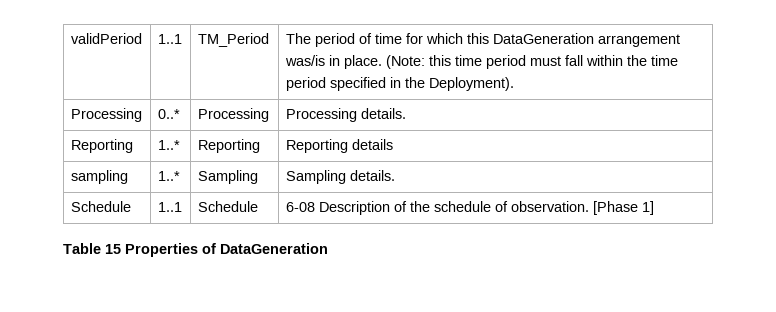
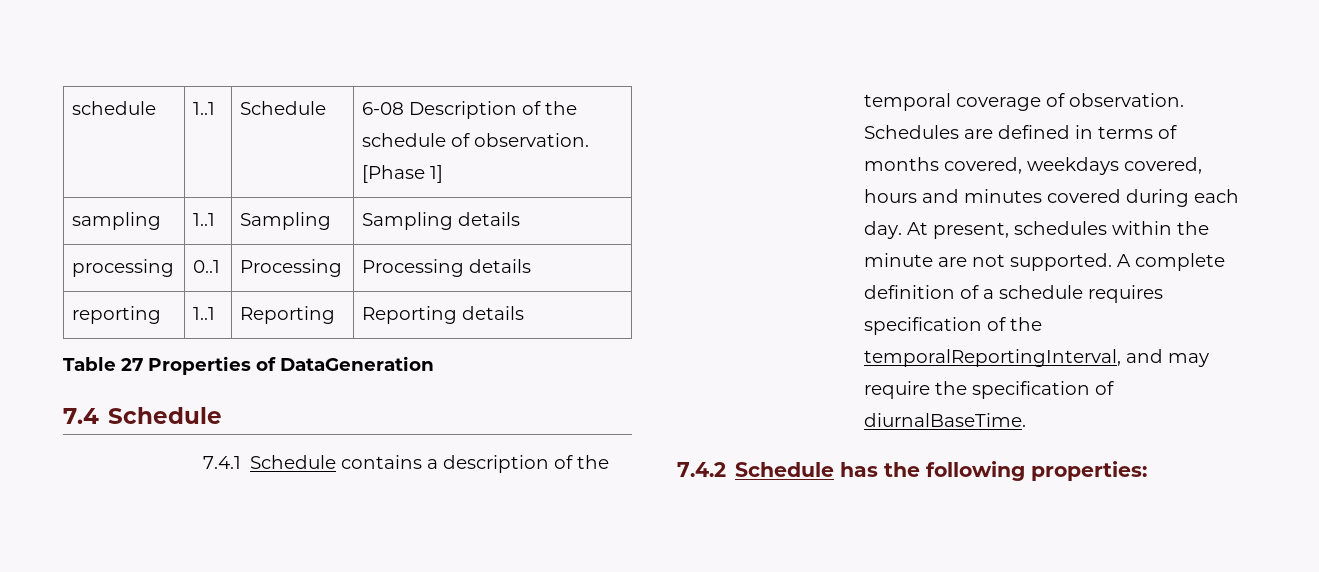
- validPeriod | 1..1 | TM_Period | The period of time for which this DataGeneration arrangement was/is in place. (Note: this time period must fall within the time period specified in the Deployment).
- Processing | 0..* | Processing | Processing details.
- Reporting | 1..* | Reporting | Reporting details
- sampling | 1..* | Sampling | Sampling details.
- Schedule | 1..1 | Schedule | 6-08 Description of the schedule of observation. [Phase 1]
+ schedule | 1..1 | Schedule | 6-08 Description of the schedule of observation. [Phase 1]
+ sampling | 1..1 | Sampling | Sampling details
+ processing | 0..1 | Processing | Processing details
+ reporting | 1..1 | Reporting | Reporting details
- Table 15 Properties of DataGeneration
+ Table 27 Properties of DataGeneration
+ 7.4 Schedule
+ 7.4.1 Schedule contains a description of the temporal coverage of observation. Schedules are defined in terms of months covered, weekdays covered, hours and minutes covered during each day. At present, schedules within the minute are not supported. A complete definition of a schedule requires specification of the temporalReportingInterval, and may require the specification of diurnalBaseTime.
+ 7.4.2 Schedule has the following properties:

